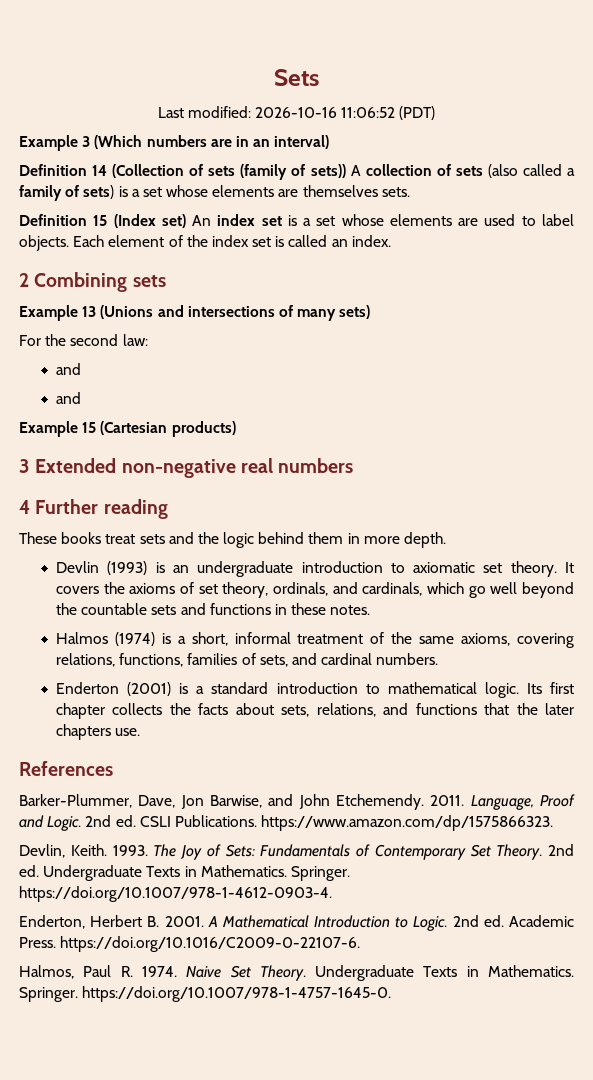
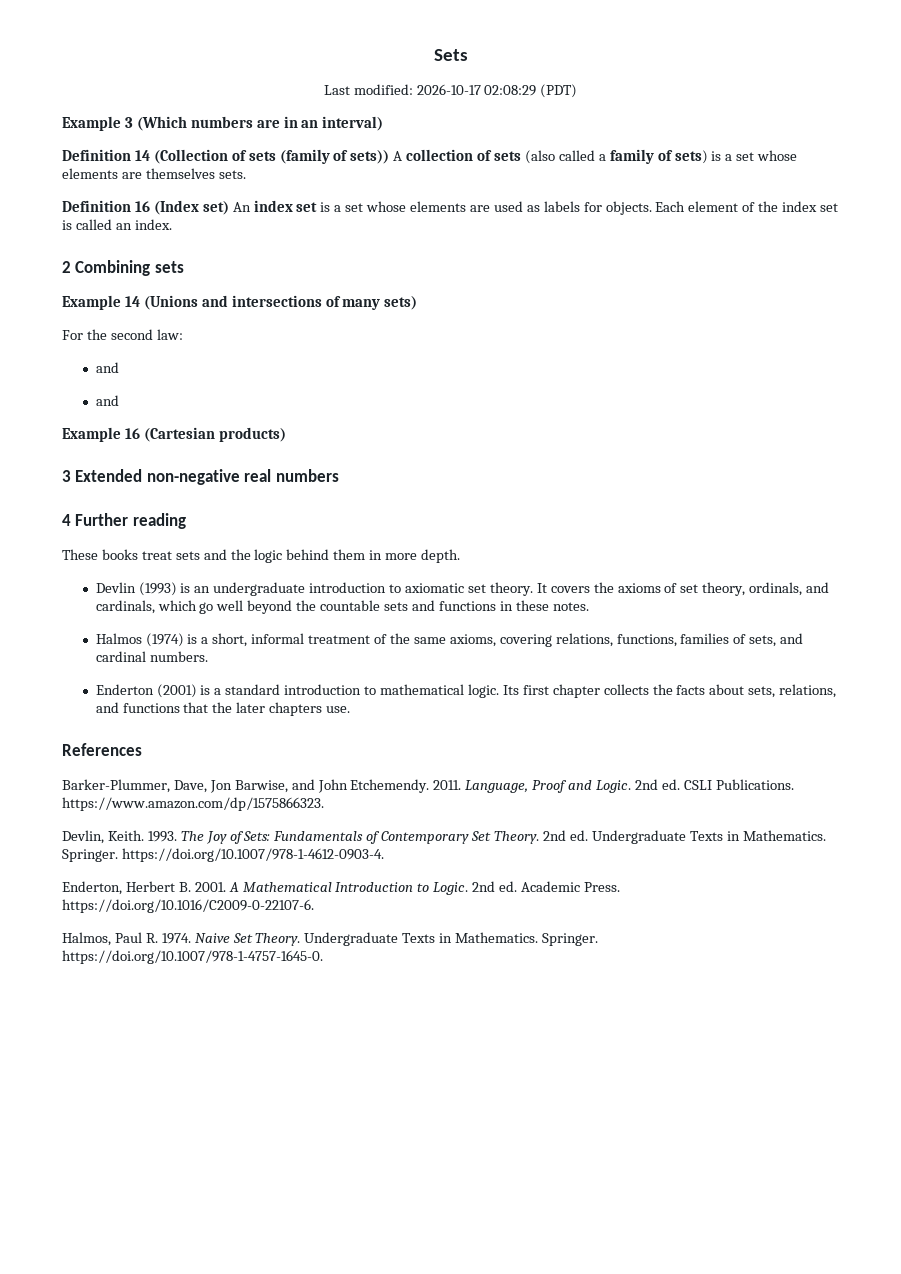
- Last modified: 2026-10-16 11:06:52 (PDT)
+ Last modified: 2026-10-17 02:08:29 (PDT)
- Definition 15 (Index set) An index set is a set whose elements are used to label objects.
+ Definition 16 (Index set) An index set is a set whose elements are used as labels for objects.
- Example 13 (Unions and intersections of many sets)
+ Example 14 (Unions and intersections of many sets)
- Example 15 (Cartesian products)
+ Example 16 (Cartesian products)

